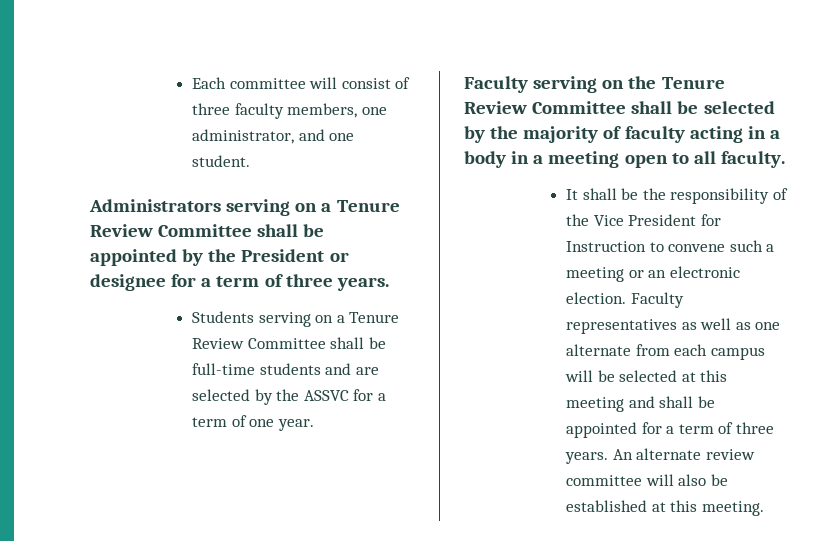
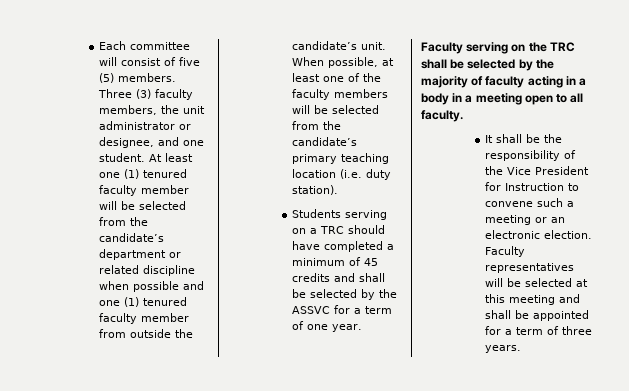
- Each committee will consist of three faculty members, one administrator, and one student.
- Administrators serving on a Tenure Review Committee shall be appointed by the President or designee for a term of three years.
- Students serving on a Tenure Review Committee shall be full-time students and are selected by the ASSVC for a term of one year.
+ Each committee will consist of five (5) members. Three (3) faculty members, the unit administrator or designee, and one student. At least one (1) tenured faculty member will be selected from the candidate’s department or related discipline when possible and one (1) tenured faculty member from outside the candidate’s unit. When possible, at least one of the faculty members will be selected from the candidate’s primary teaching location (i.e. duty station).
+ Students serving on a TRC should have completed a minimum of 45 credits and shall be selected by the ASSVC for a term of one year.
- Faculty serving on the Tenure Review Committee shall be selected by the majority of faculty acting in a body in a meeting open to all faculty.
+ Faculty serving on the TRC shall be selected by the majority of faculty acting in a body in a meeting open to all faculty.
- Faculty representatives as well as one alternate from each campus will be selected at this meeting and shall be appointed for a term of three years. An alternate review committee will also be established at this meeting.
+ Faculty representatives will be selected at this meeting and shall be appointed for a term of three years.

